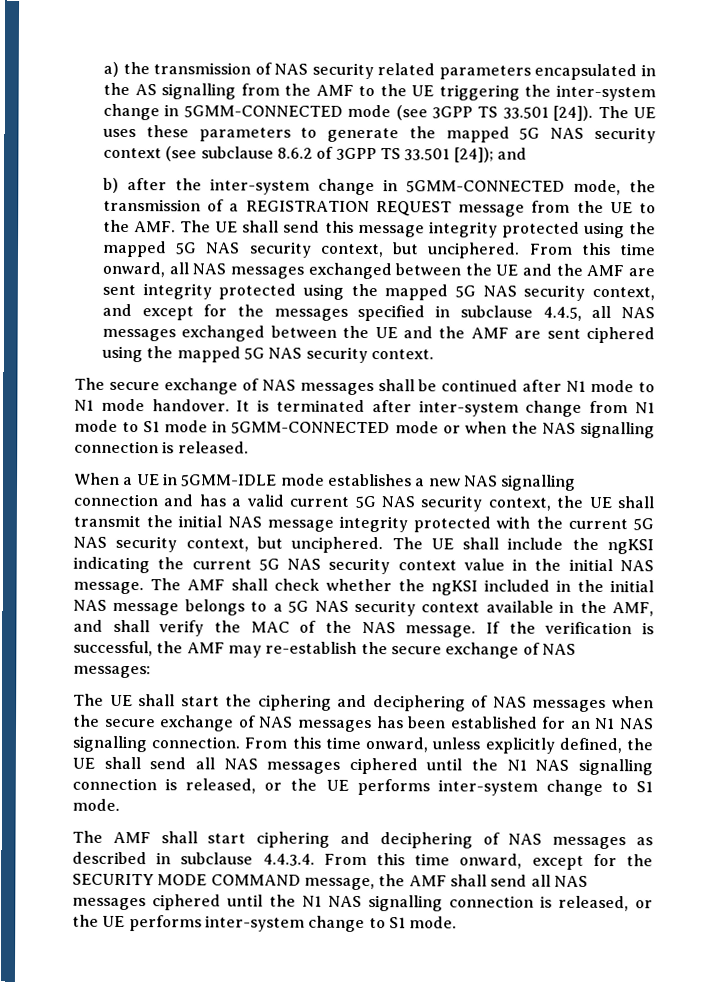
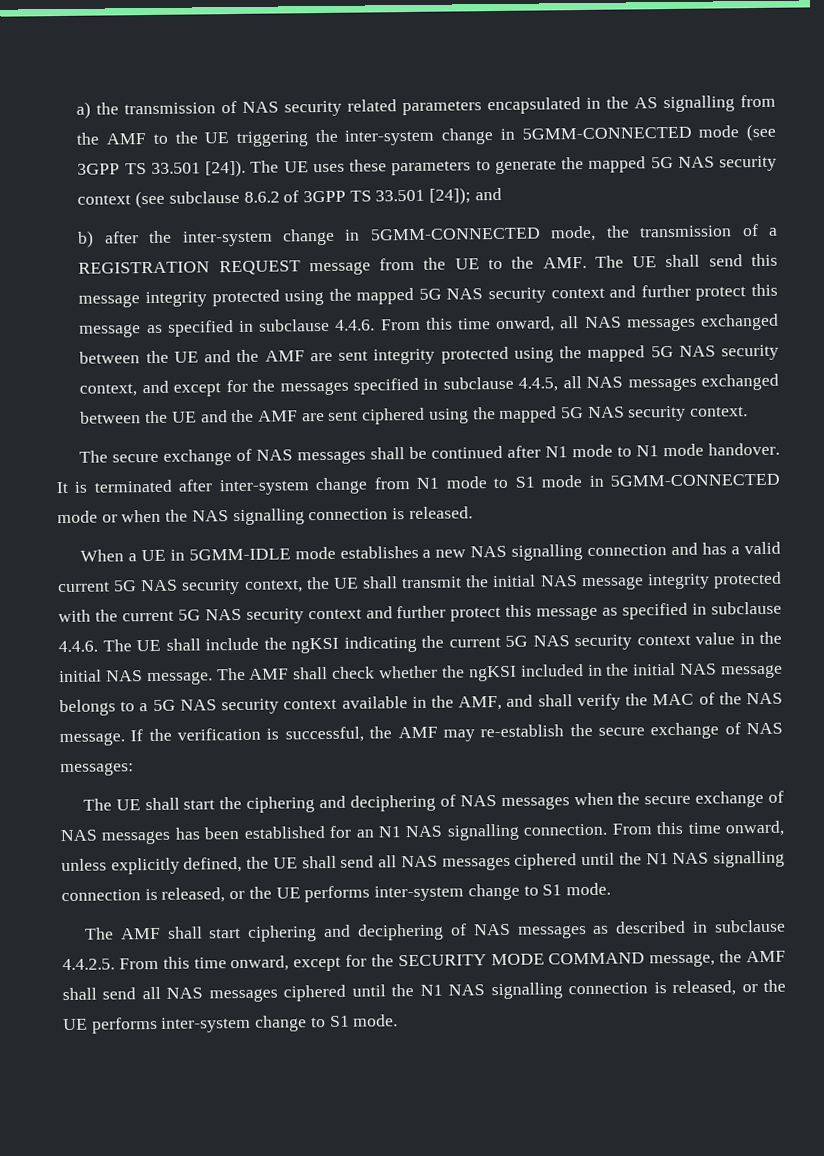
- b) after the inter-system change in 5GMM-CONNECTED mode, the transmission of a REGISTRATION REQUEST message from the UE to the AMF. The UE shall send this message integrity protected using the mapped 5G NAS security context, but unciphered. From this time onward, all NAS messages exchanged between the UE and the AMF are sent integrity protected using the mapped 5G NAS security context, and except for the messages specified in subclause 4.4.5, all NAS messages exchanged between the UE and the AMF are sent ciphered using the mapped 5G NAS security context.
+ b) after the inter-system change in 5GMM-CONNECTED mode, the transmission of a REGISTRATION REQUEST message from the UE to the AMF. The UE shall send this message integrity protected using the mapped 5G NAS security context and further protect this message as specified in subclause 4.4.6. From this time onward, all NAS messages exchanged between the UE and the AMF are sent integrity protected using the mapped 5G NAS security context, and except for the messages specified in subclause 4.4.5, all NAS messages exchanged between the UE and the AMF are sent ciphered using the mapped 5G NAS security context.
- When a UE in 5GMM-IDLE mode establishes a new NAS signalling connection and has a valid current 5G NAS security context, the UE shall transmit the initial NAS message integrity protected with the current 5G NAS security context, but unciphered. The UE shall include the ngKSI indicating the current 5G NAS security context value in the initial NAS message.
+ When a UE in 5GMM-IDLE mode establishes a new NAS signalling connection and has a valid current 5G NAS security context, the UE shall transmit the initial NAS message integrity protected with the current 5G NAS security context and further protect this message as specified in subclause 4.4.6. The UE shall include the ngKSI indicating the current 5G NAS security context value in the initial NAS message.
- The AMF shall start ciphering and deciphering of NAS messages as described in subclause 4.4.3.4. From this time onward, except for the SECURITY MODE COMMAND message, the AMF shall send all NAS messages ciphered until the N1 NAS signalling connection is released, or the UE performs inter-system change to S1 mode.
+ The AMF shall start ciphering and deciphering of NAS messages as described in subclause 4.4.2.5. From this time onward, except for the SECURITY MODE COMMAND message, the AMF shall send all NAS messages ciphered until the N1 NAS signalling connection is released, or the UE performs inter-system change to S1 mode.

